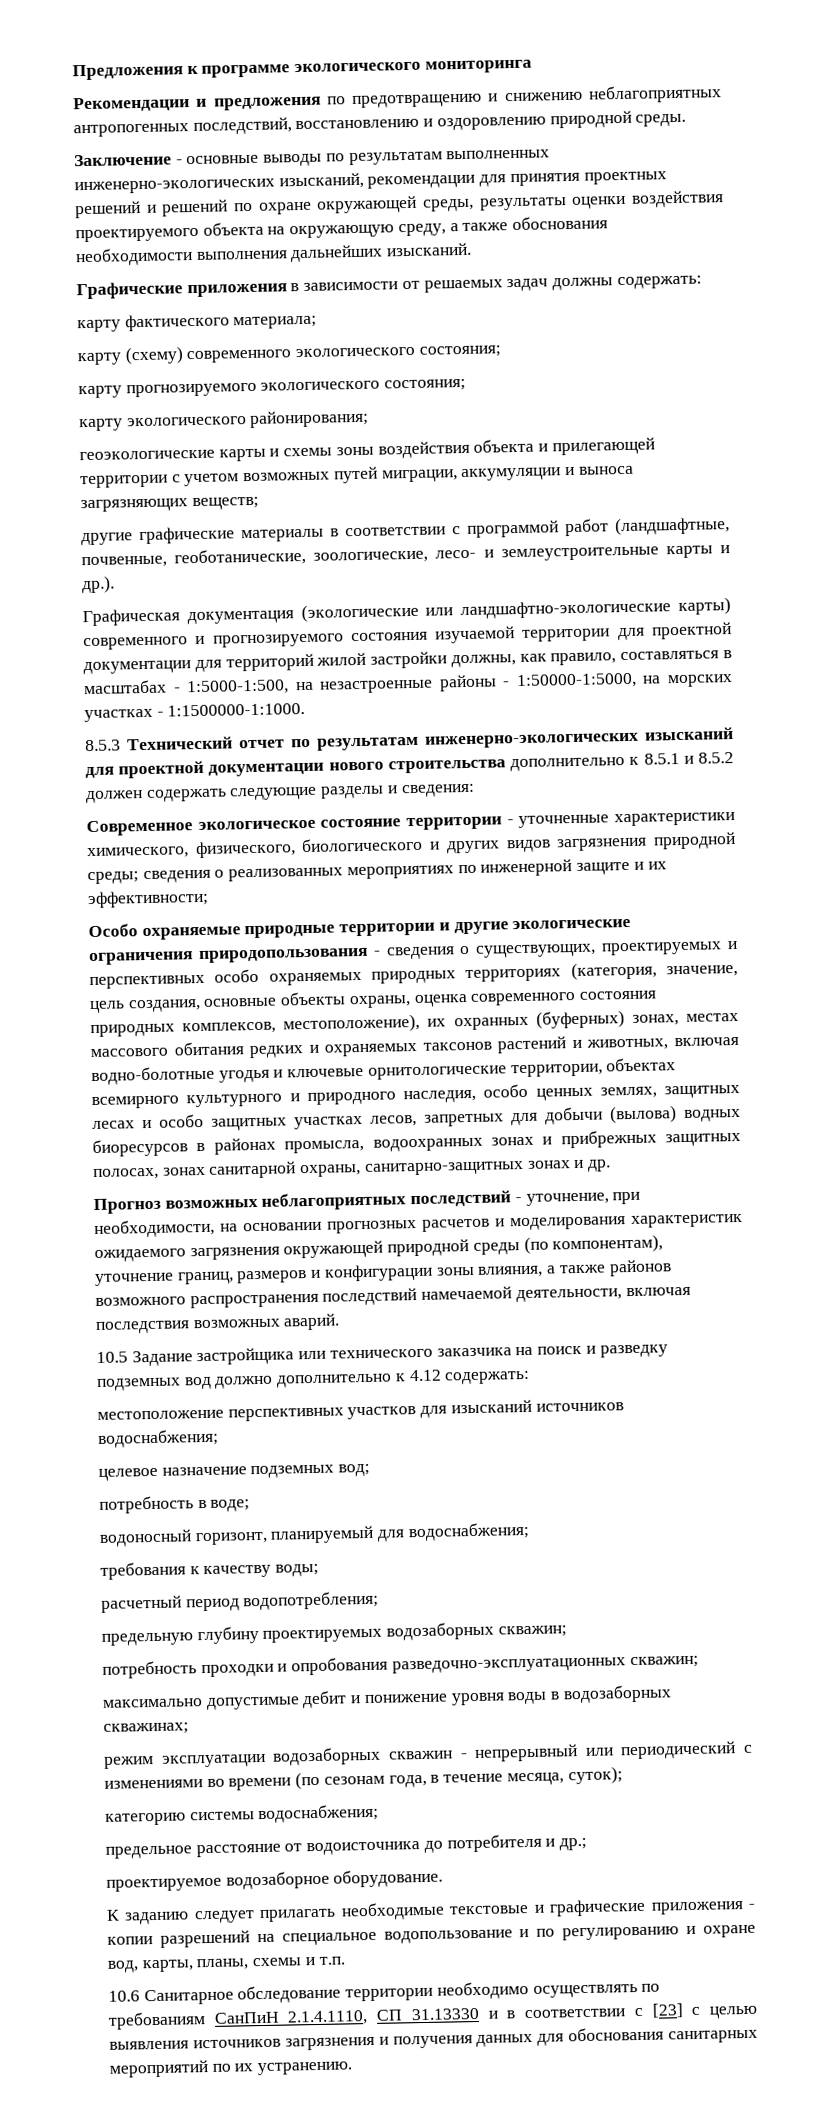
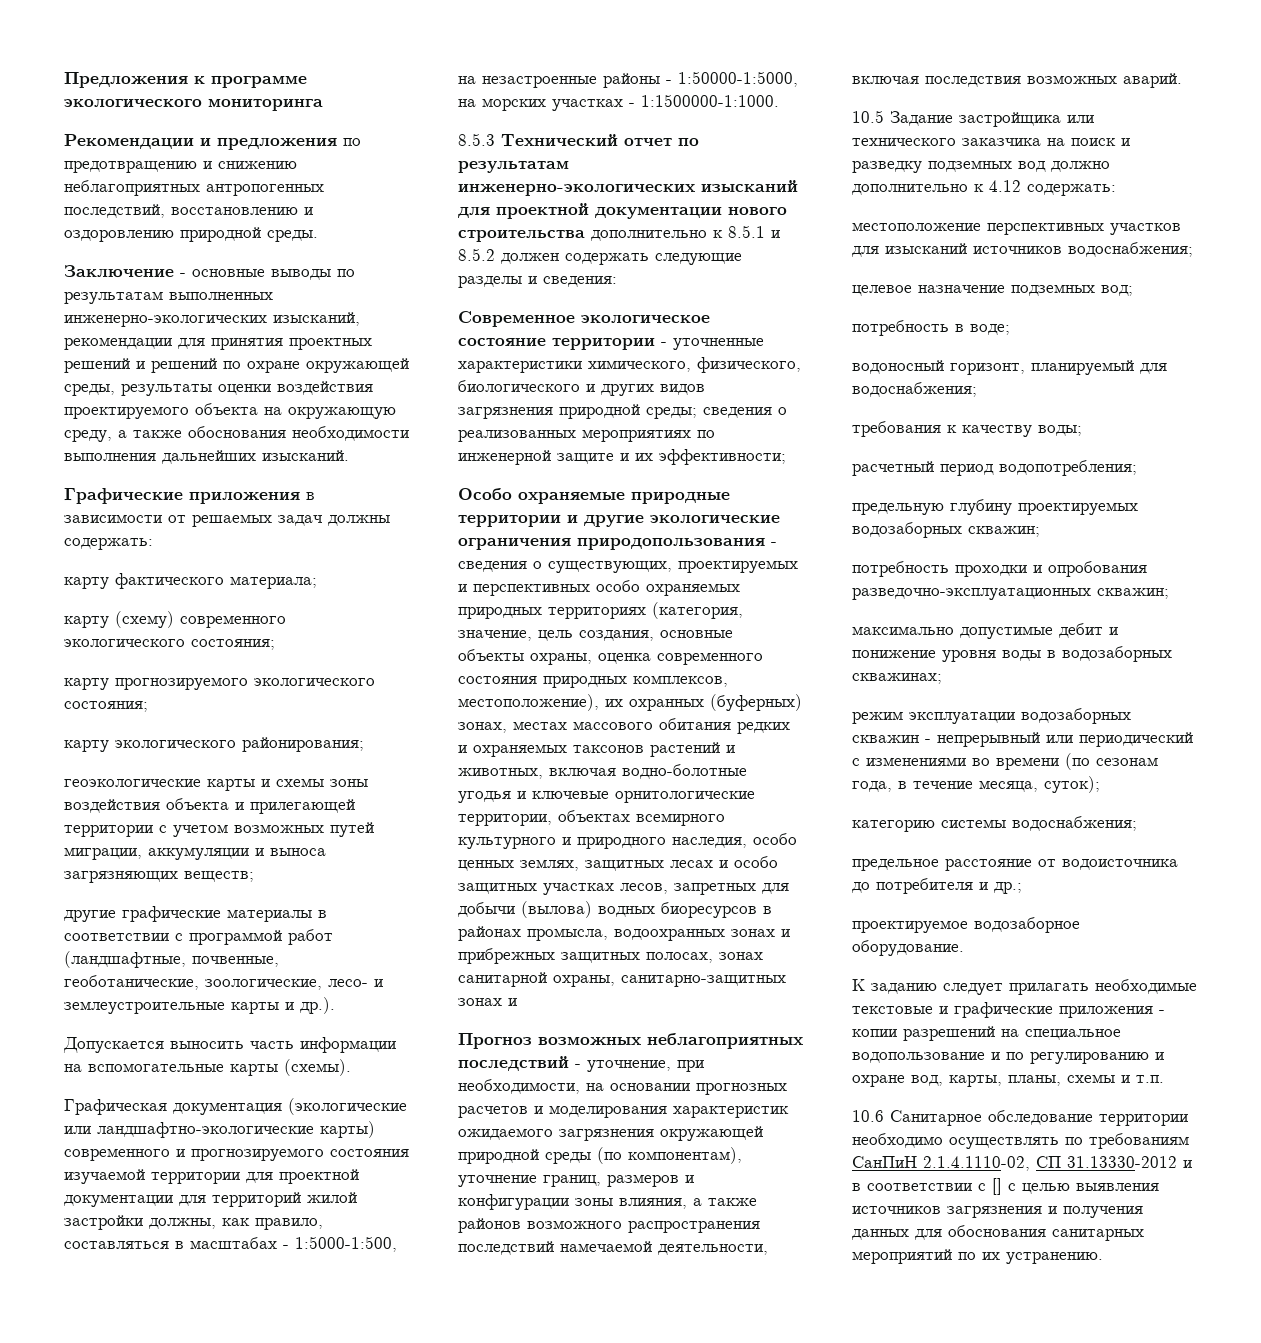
+ Допускается выносить часть информации на вспомогательные карты (схемы).
- Особо охраняемые природные территории и другие экологические ограничения природопользования - сведения о существующих, проектируемых и перспективных особо охраняемых природных территориях (категория, значение, цель создания, основные объекты охраны, оценка современного состояния природных комплексов, местоположение), их охранных (буферных) зонах, местах массового обитания редких и охраняемых таксонов растений и животных, включая водно-болотные угодья и ключевые орнитологические территории, объектах всемирного культурного и природного наследия, особо ценных землях, защитных лесах и особо защитных участках лесов, запретных для добычи (вылова) водных биоресурсов в районах промысла, водоохранных зонах и прибрежных защитных полосах, зонах санитарной охраны, санитарно-защитных зонах и др.
+ Особо охраняемые природные территории и другие экологические ограничения природопользования - сведения о существующих, проектируемых и перспективных особо охраняемых природных территориях (категория, значение, цель создания, основные объекты охраны, оценка современного состояния природных комплексов, местоположение), их охранных (буферных) зонах, местах массового обитания редких и охраняемых таксонов растений и животных, включая водно-болотные угодья и ключевые орнитологические территории, объектах всемирного культурного и природного наследия, особо ценных землях, защитных лесах и особо защитных участках лесов, запретных для добычи (вылова) водных биоресурсов в районах промысла, водоохранных зонах и прибрежных защитных полосах, зонах санитарной охраны, санитарно-защитных зонах и
- 10.6 Санитарное обследование территории необходимо осуществлять по требованиям СанПиН 2.1.4.1110, СП 31.13330 и в соответствии с [23] с целью выявления источников загрязнения и получения данных для обоснования санитарных мероприятий по их устранению.
+ 10.6 Санитарное обследование территории необходимо осуществлять по требованиям СанПиН 2.1.4.1110-02, СП 31.13330-2012 и в соответствии с [] с целью выявления источников загрязнения и получения данных для обоснования санитарных мероприятий по их устранению.

